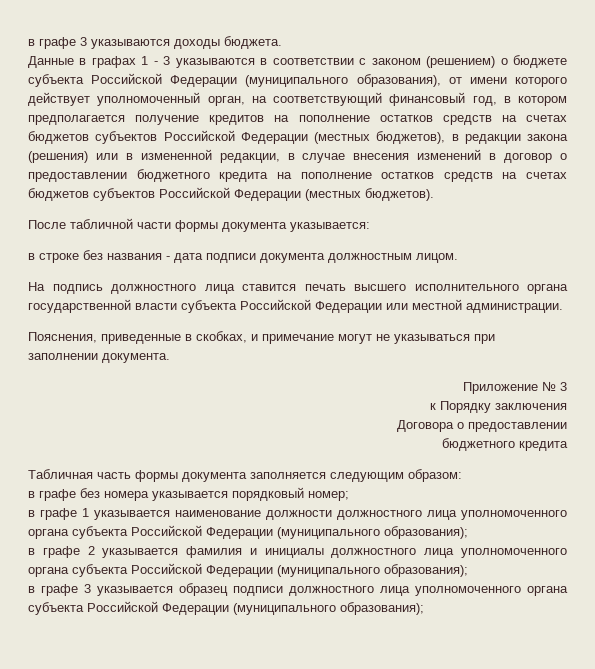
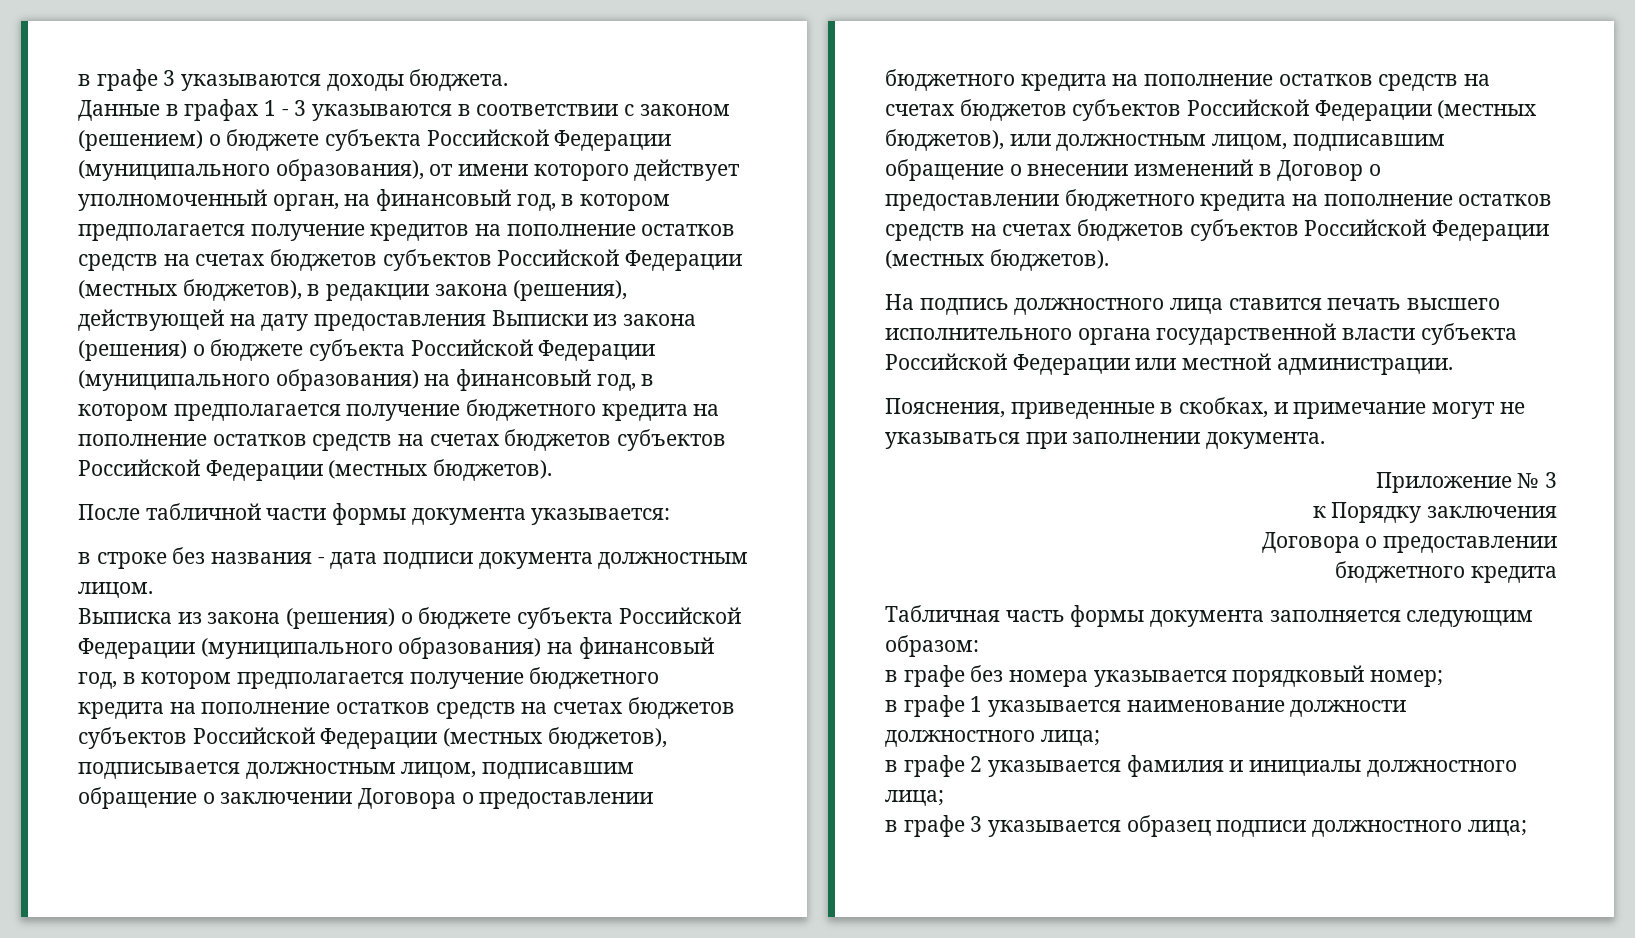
- Данные в графах 1 - 3 указываются в соответствии с законом (решением) о бюджете субъекта Российской Федерации (муниципального образования), от имени которого действует уполномоченный орган, на соответствующий финансовый год, в котором предполагается получение кредитов на пополнение остатков средств на счетах бюджетов субъектов Российской Федерации (местных бюджетов), в редакции закона (решения) или в измененной редакции, в случае внесения изменений в договор о предоставлении бюджетного кредита на пополнение остатков средств на счетах бюджетов субъектов Российской Федерации (местных бюджетов).
+ Данные в графах 1 - 3 указываются в соответствии с законом (решением) о бюджете субъекта Российской Федерации (муниципального образования), от имени которого действует уполномоченный орган, на финансовый год, в котором предполагается получение кредитов на пополнение остатков средств на счетах бюджетов субъектов Российской Федерации (местных бюджетов), в редакции закона (решения), действующей на дату предоставления Выписки из закона (решения) о бюджете субъекта Российской Федерации (муниципального образования) на финансовый год, в котором предполагается получение бюджетного кредита на пополнение остатков средств на счетах бюджетов субъектов Российской Федерации (местных бюджетов).
+ Выписка из закона (решения) о бюджете субъекта Российской Федерации (муниципального образования) на финансовый год, в котором предполагается получение бюджетного кредита на пополнение остатков средств на счетах бюджетов субъектов Российской Федерации (местных бюджетов), подписывается должностным лицом, подписавшим обращение о заключении Договора о предоставлении бюджетного кредита на пополнение остатков средств на счетах бюджетов субъектов Российской Федерации (местных бюджетов), или должностным лицом, подписавшим обращение о внесении изменений в Договор о предоставлении бюджетного кредита на пополнение остатков средств на счетах бюджетов субъектов Российской Федерации (местных бюджетов).
- в графе 1 указывается наименование должности должностного лица уполномоченного органа субъекта Российской Федерации (муниципального образования);
+ в графе 1 указывается наименование должности должностного лица;
- в графе 2 указывается фамилия и инициалы должностного лица уполномоченного органа субъекта Российской Федерации (муниципального образования);
+ в графе 2 указывается фамилия и инициалы должностного лица;
- в графе 3 указывается образец подписи должностного лица уполномоченного органа субъекта Российской Федерации (муниципального образования);
+ в графе 3 указывается образец подписи должностного лица;

